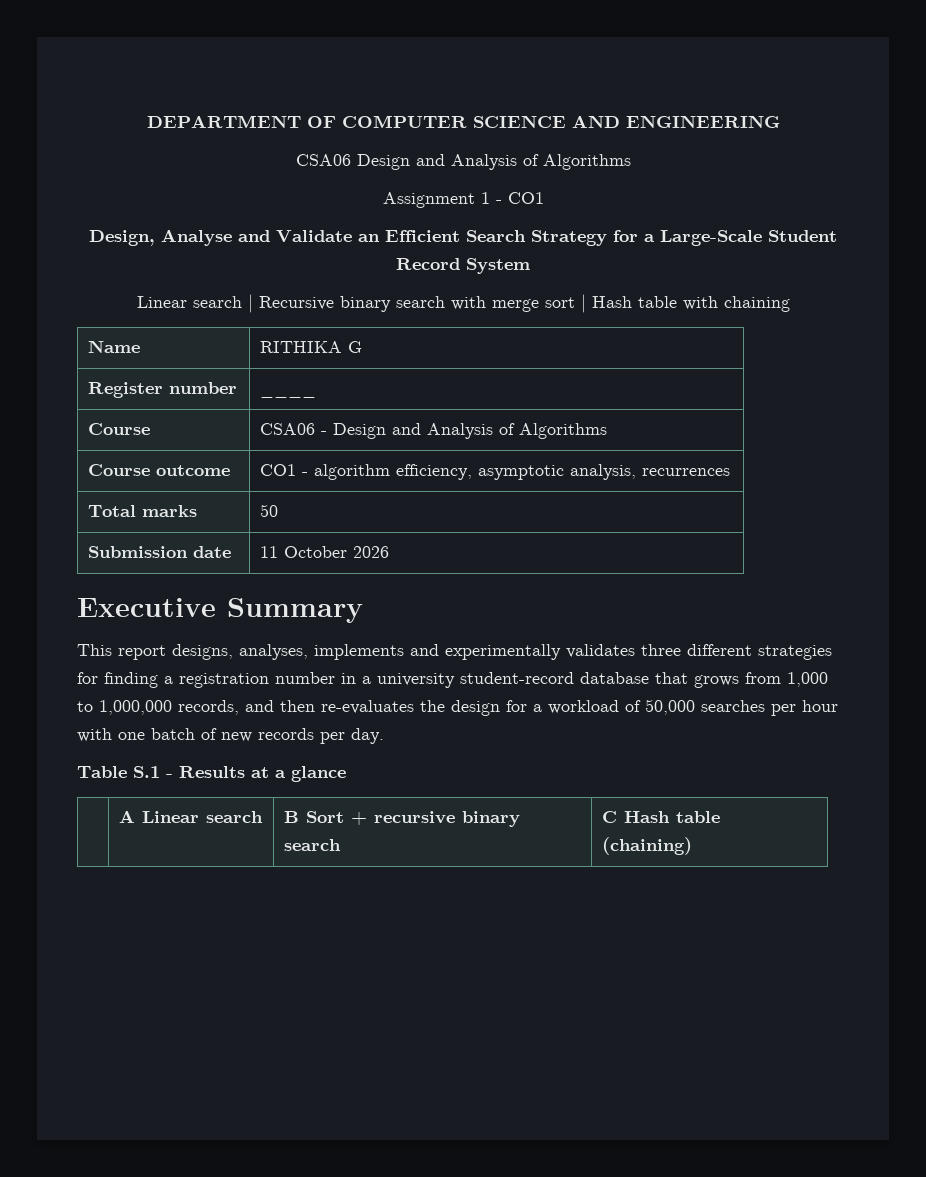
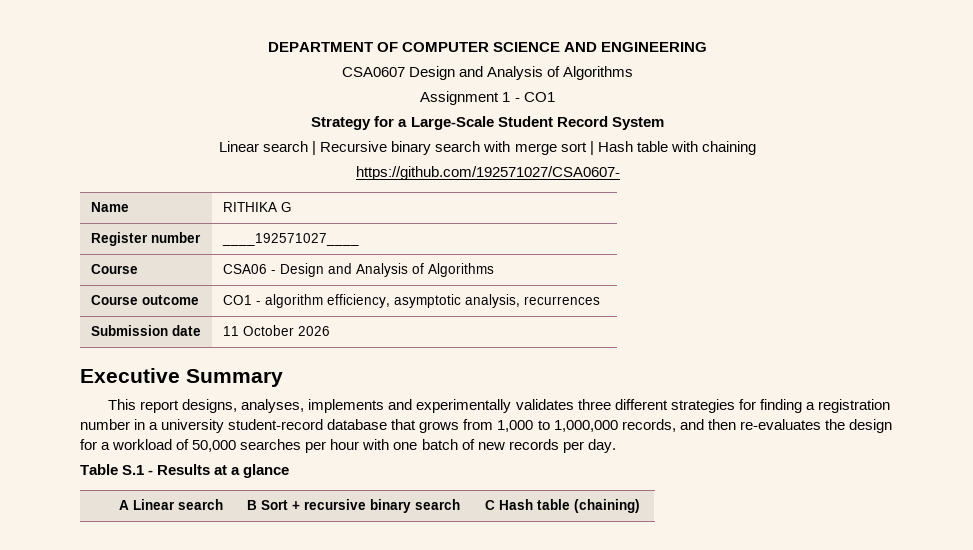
- CSA06 Design and Analysis of Algorithms
+ CSA0607 Design and Analysis of Algorithms
- Design, Analyse and Validate an Efficient Search Strategy for a Large-Scale Student Record System
+ Strategy for a Large-Scale Student Record System
+ https://github.com/192571027/CSA0607-
- Register number | ____
+ Register number | ____192571027____
- Total marks | 50

